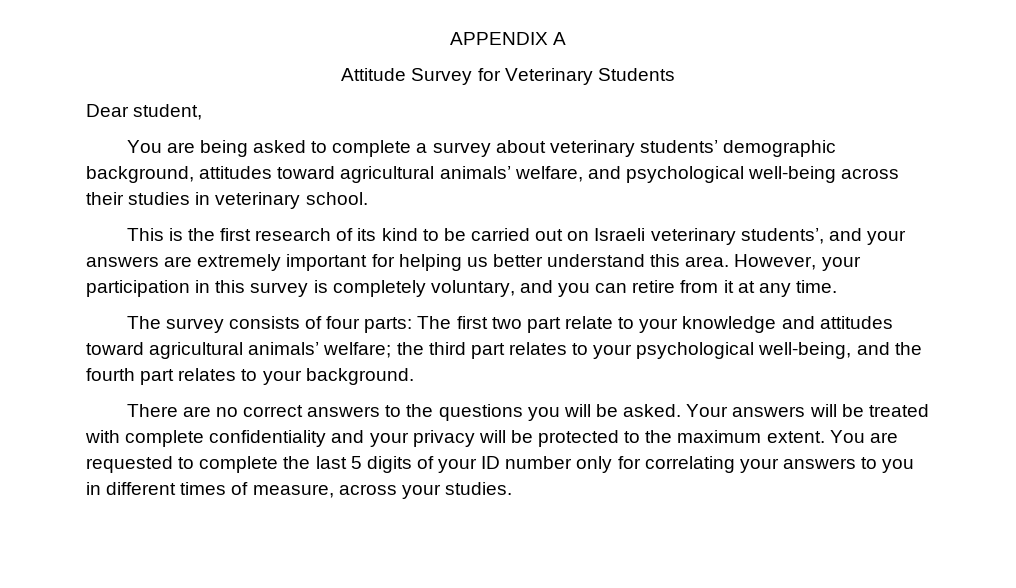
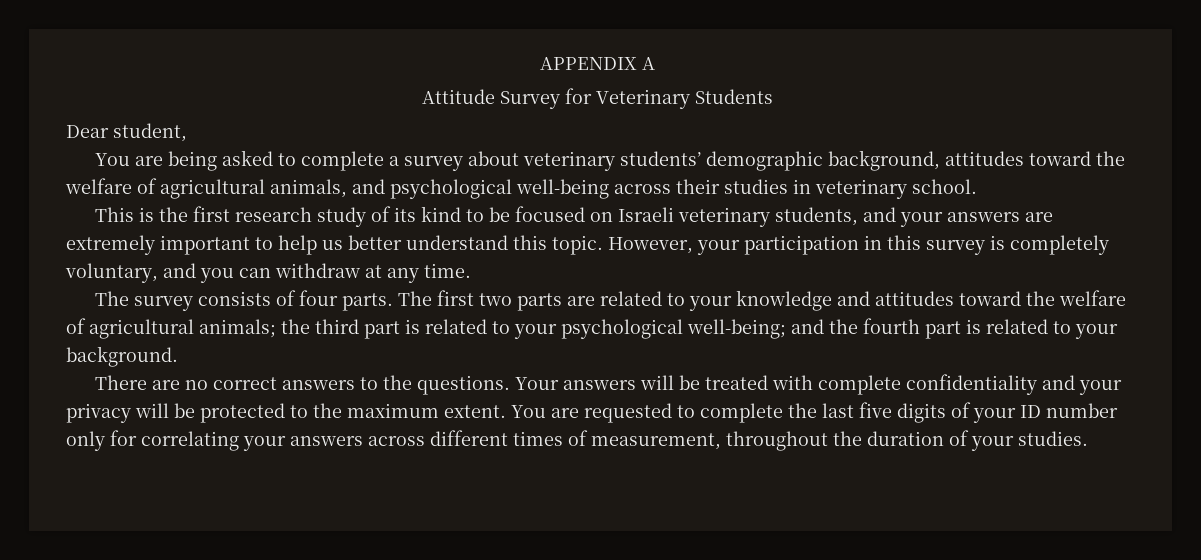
- You are being asked to complete a survey about veterinary students’ demographic background, attitudes toward agricultural animals’ welfare, and psychological well-being across their studies in veterinary school.
+ You are being asked to complete a survey about veterinary students’ demographic background, attitudes toward the welfare of agricultural animals, and psychological well-being across their studies in veterinary school.
- This is the first research of its kind to be carried out on Israeli veterinary students’, and your answers are extremely important for helping us better understand this area.
+ This is the first research study of its kind to be focused on Israeli veterinary students, and your answers are extremely important to help us better understand this topic.
- However, your participation in this survey is completely voluntary, and you can retire from it at any time.
+ However, your participation in this survey is completely voluntary, and you can withdraw at any time.
- The survey consists of four parts: The first two part relate to your knowledge and attitudes toward agricultural animals’ welfare; the third part relates to your psychological well-being, and the fourth part relates to your background.
+ The survey consists of four parts. The first two parts are related to your knowledge and attitudes toward the welfare of agricultural animals; the third part is related to your psychological well-being; and the fourth part is related to your background.
- There are no correct answers to the questions you will be asked.
+ There are no correct answers to the questions.
- You are requested to complete the last 5 digits of your ID number only for correlating your answers to you in different times of measure, across your studies.
+ You are requested to complete the last five digits of your ID number only for correlating your answers across different times of measurement, throughout the duration of your studies.

